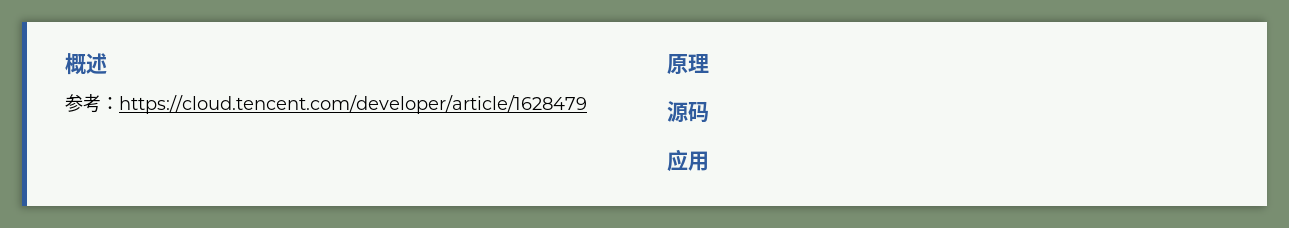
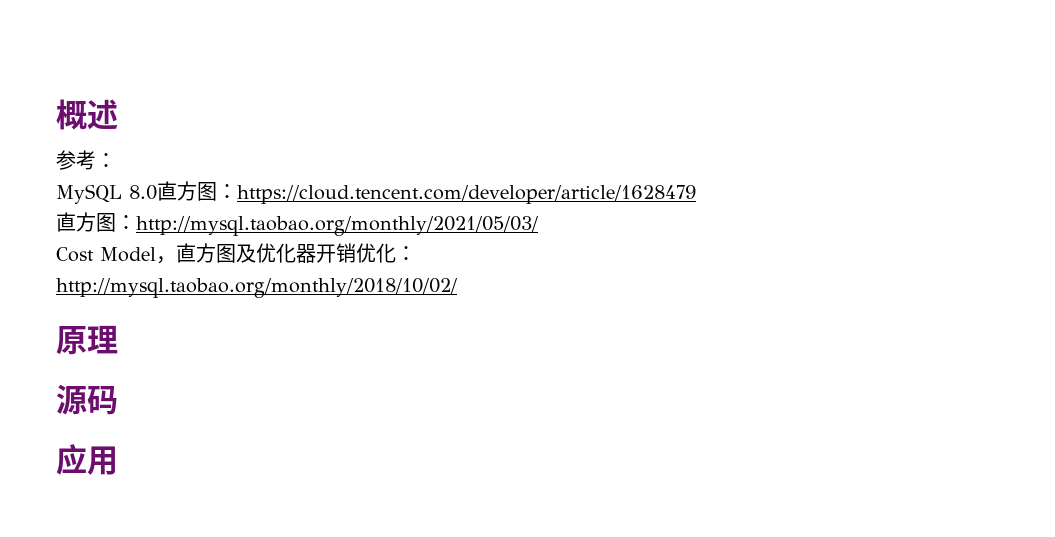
- 参考：https://cloud.tencent.com/developer/article/1628479
+ 参考：
+ MySQL 8.0直方图：https://cloud.tencent.com/developer/article/1628479
+ 直方图：http://mysql.taobao.org/monthly/2021/05/03/
+ Cost Model，直方图及优化器开销优化：
+ http://mysql.taobao.org/monthly/2018/10/02/

